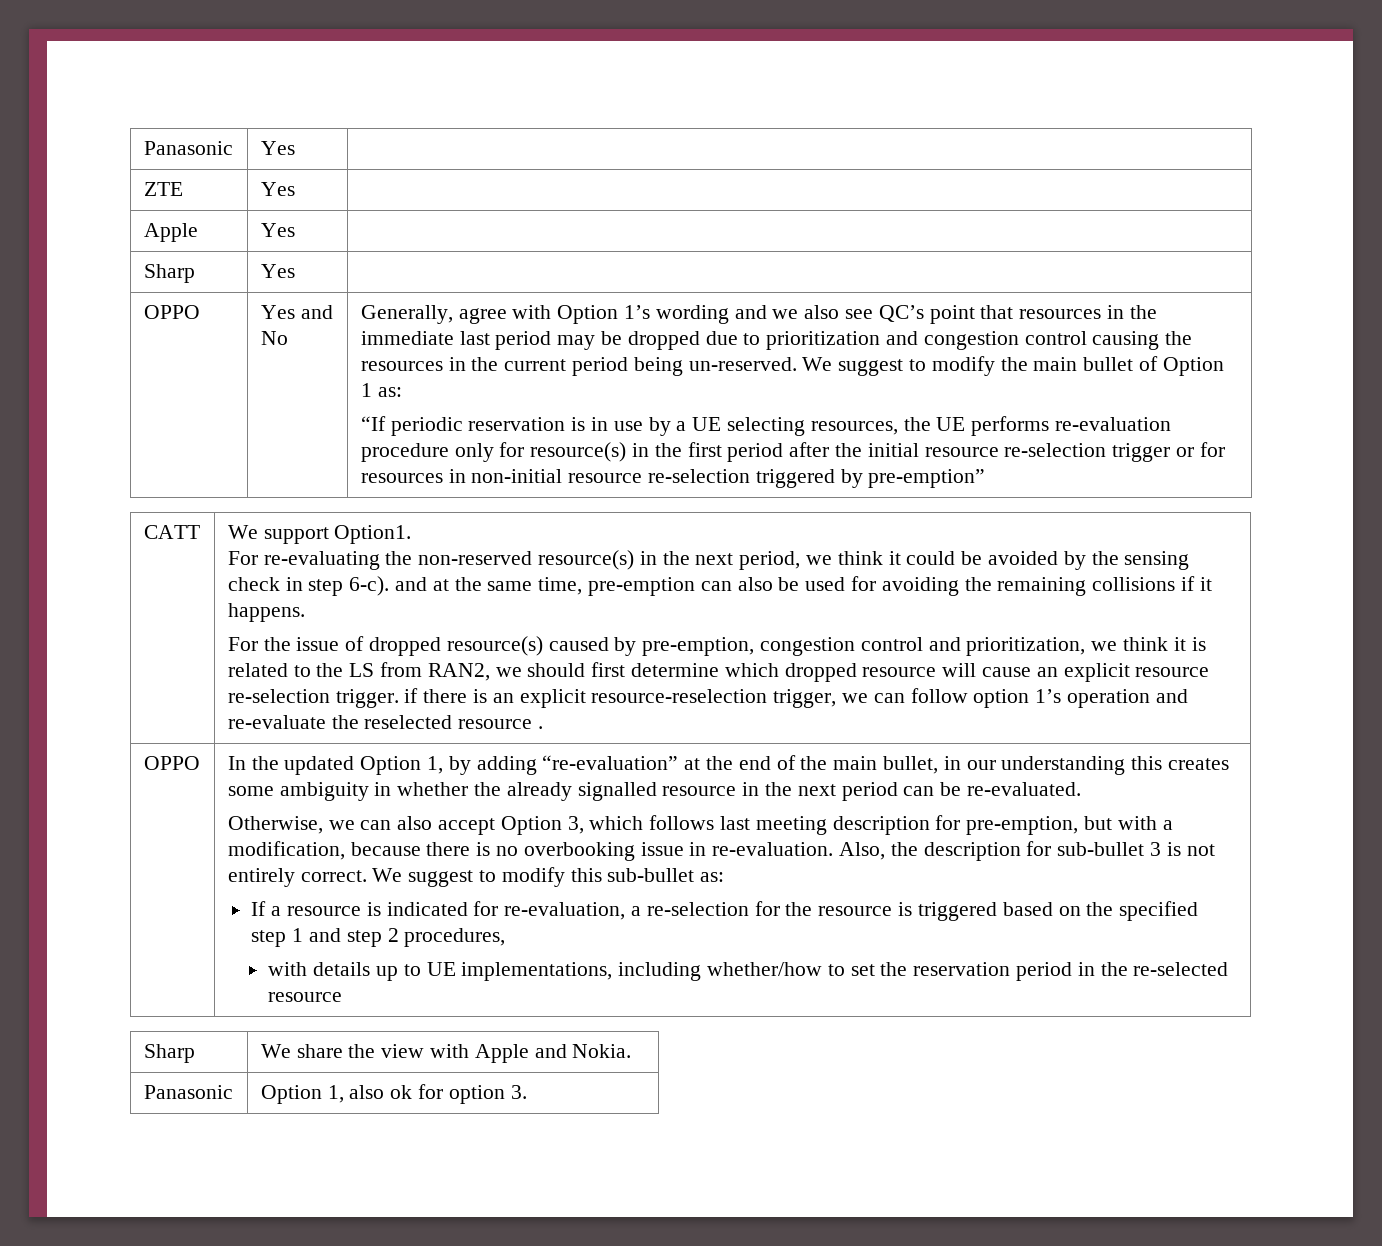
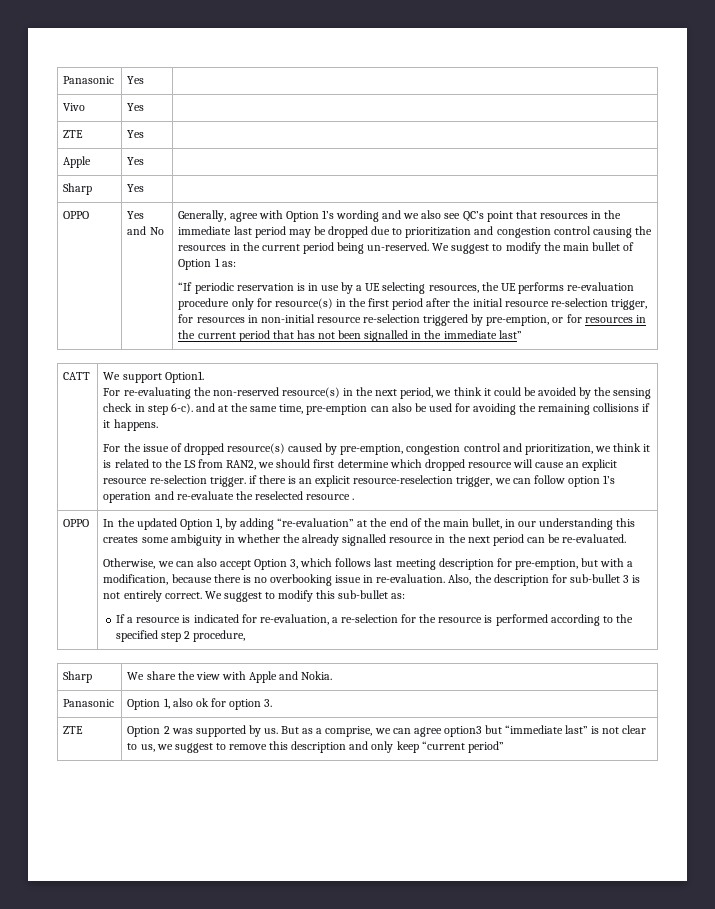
+ Vivo | Yes |
- “If periodic reservation is in use by a UE selecting resources, the UE performs re-evaluation procedure only for resource(s) in the first period after the initial resource re-selection trigger or for resources in non-initial resource re-selection triggered by pre-emption”
+ “If periodic reservation is in use by a UE selecting resources, the UE performs re-evaluation procedure only for resource(s) in the first period after the initial resource re-selection trigger, for resources in non-initial resource re-selection triggered by pre-emption, or for resources in the current period that has not been signalled in the immediate last”
- If a resource is indicated for re-evaluation, a re-selection for the resource is triggered based on the specified step 1 and step 2 procedures,
- with details up to UE implementations, including whether/how to set the reservation period in the re-selected resource
+ If a resource is indicated for re-evaluation, a re-selection for the resource is performed according to the specified step 2 procedure,
+ ZTE | Option 2 was supported by us. But as a comprise, we can agree option3 but “immediate last” is not clear to us, we suggest to remove this description and only keep “current period”

